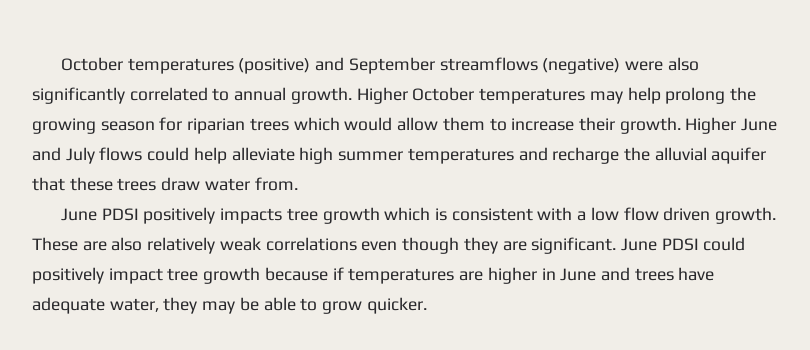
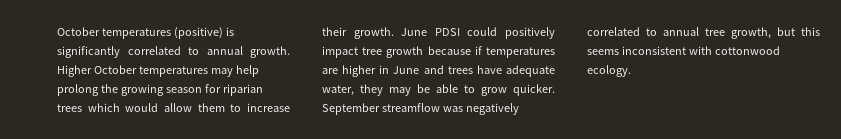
- October temperatures (positive) and September streamflows (negative) were also significantly correlated to annual growth.
+ October temperatures (positive) is significantly correlated to annual growth.
- Higher June and July flows could help alleviate high summer temperatures and recharge the alluvial aquifer that these trees draw water from.
- June PDSI positively impacts tree growth which is consistent with a low flow driven growth. These are also relatively weak correlations even though they are significant.
+ September streamflow was negatively correlated to annual tree growth, but this seems inconsistent with cottonwood ecology.

